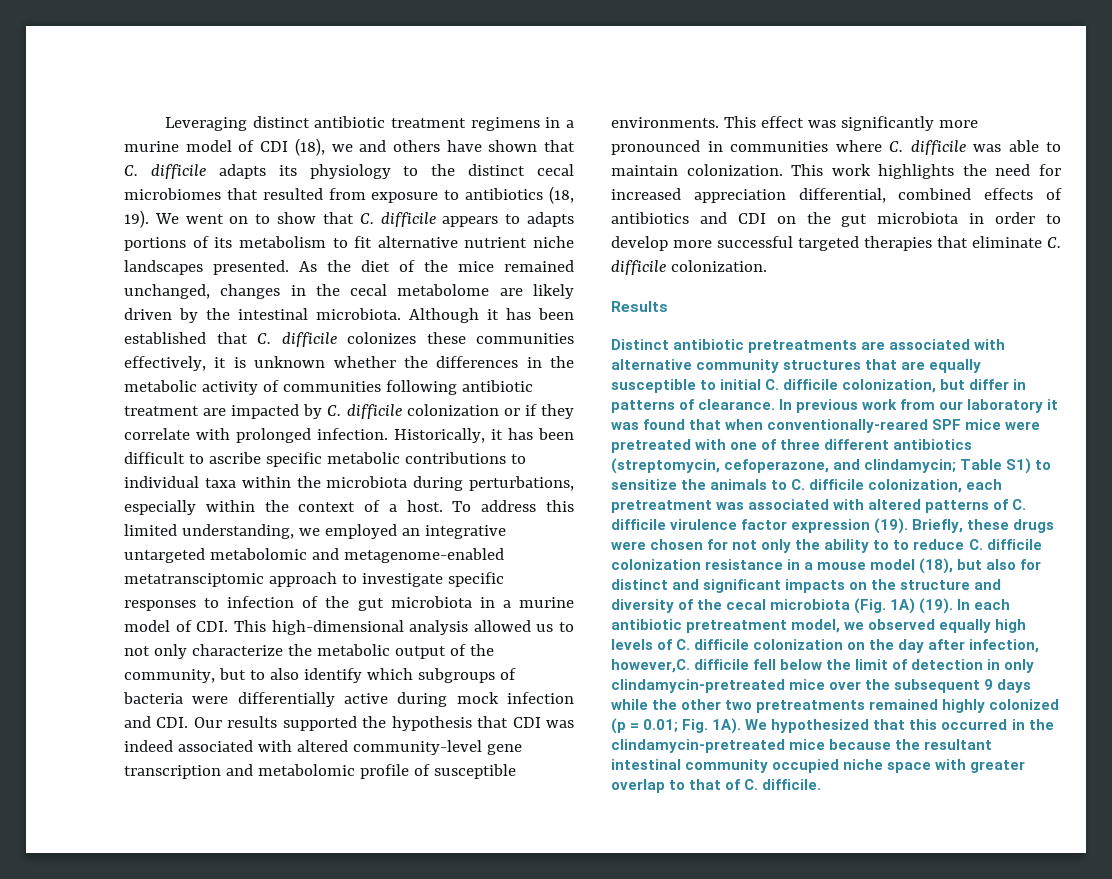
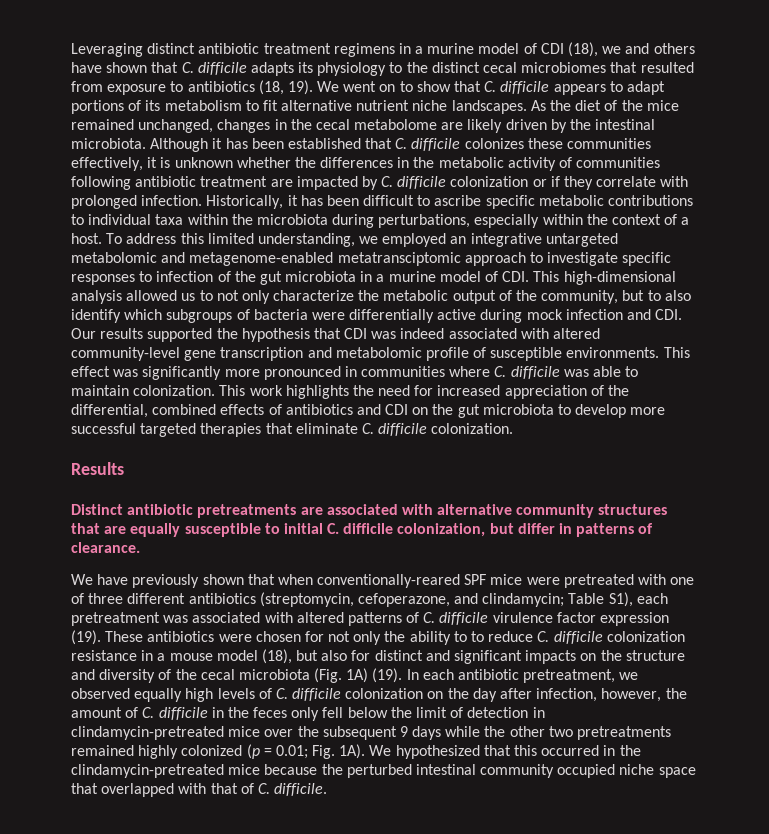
- We went on to show that C. difficile appears to adapts portions of its metabolism to fit alternative nutrient niche landscapes presented.
+ We went on to show that C. difficile appears to adapt portions of its metabolism to fit alternative nutrient niche landscapes.
- This work highlights the need for increased appreciation differential, combined effects of antibiotics and CDI on the gut microbiota in order to develop more successful targeted therapies that eliminate C. difficile colonization.
+ This work highlights the need for increased appreciation of the differential, combined effects of antibiotics and CDI on the gut microbiota to develop more successful targeted therapies that eliminate C. difficile colonization.
- Distinct antibiotic pretreatments are associated with alternative community structures that are equally susceptible to initial C. difficile colonization, but differ in patterns of clearance. In previous work from our laboratory it was found that when conventionally-reared SPF mice were pretreated with one of three different antibiotics (streptomycin, cefoperazone, and clindamycin; Table S1) to sensitize the animals to C. difficile colonization, each pretreatment was associated with altered patterns of C. difficile virulence factor expression (19).
+ Distinct antibiotic pretreatments are associated with alternative community structures that are equally susceptible to initial C. difficile colonization, but differ in patterns of clearance.
+ We have previously shown that when conventionally-reared SPF mice were pretreated with one of three different antibiotics (streptomycin, cefoperazone, and clindamycin; Table S1), each pretreatment was associated with altered patterns of C. difficile virulence factor expression (19).
- Briefly, these drugs were chosen for not only the ability to to reduce C. difficile colonization resistance in a mouse model (18), but also for distinct and significant impacts on the structure and diversity of the cecal microbiota (Fig. 1A) (19).
+ These antibiotics were chosen for not only the ability to to reduce C. difficile colonization resistance in a mouse model (18), but also for distinct and significant impacts on the structure and diversity of the cecal microbiota (Fig. 1A) (19).
- In each antibiotic pretreatment model, we observed equally high levels of C. difficile colonization on the day after infection, however,C. difficile fell below the limit of detection in only clindamycin-pretreated mice over the subsequent 9 days while the other two pretreatments remained highly colonized (p = 0.01; Fig. 1A).
+ In each antibiotic pretreatment, we observed equally high levels of C. difficile colonization on the day after infection, however, the amount of C. difficile in the feces only fell below the limit of detection in clindamycin-pretreated mice over the subsequent 9 days while the other two pretreatments remained highly colonized (p = 0.01; Fig. 1A).
- We hypothesized that this occurred in the clindamycin-pretreated mice because the resultant intestinal community occupied niche space with greater overlap to that of C. difficile.
+ We hypothesized that this occurred in the clindamycin-pretreated mice because the perturbed intestinal community occupied niche space that overlapped with that of C. difficile.

